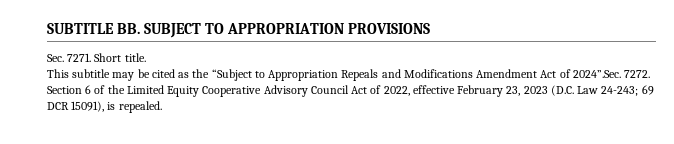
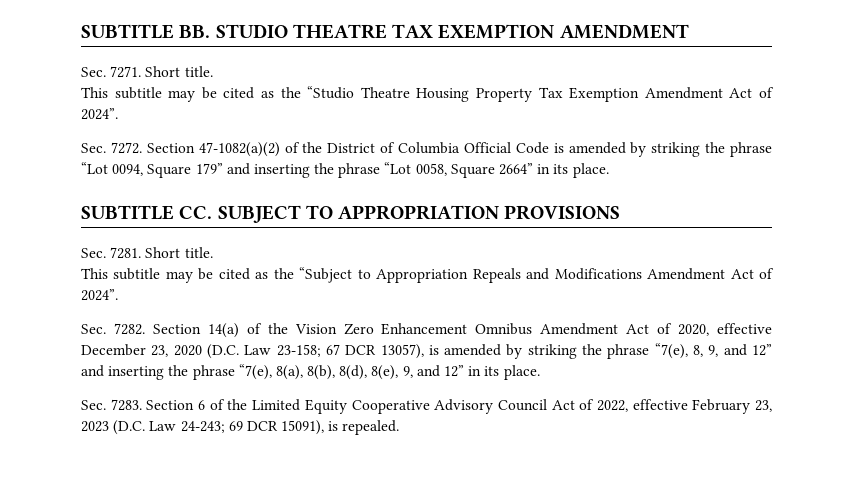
- SUBTITLE BB. SUBJECT TO APPROPRIATION PROVISIONS
+ SUBTITLE BB. STUDIO THEATRE TAX EXEMPTION AMENDMENT
+ Sec. 7271. Short title.
+ This subtitle may be cited as the “Studio Theatre Housing Property Tax Exemption Amendment Act of 2024”.
+ Sec. 7272. Section 47-1082(a)(2) of the District of Columbia Official Code is amended by striking the phrase “Lot 0094, Square 179” and inserting the phrase “Lot 0058, Square 2664” in its place.
+ SUBTITLE CC. SUBJECT TO APPROPRIATION PROVISIONS
- Sec. 7271.
+ Sec. 7281.
- This subtitle may be cited as the “Subject to Appropriation Repeals and Modifications Amendment Act of 2024”.Sec. 7272.
+ This subtitle may be cited as the “Subject to Appropriation Repeals and Modifications Amendment Act of 2024”.
+ Sec. 7282. Section 14(a) of the Vision Zero Enhancement Omnibus Amendment Act of 2020, effective December 23, 2020 (D.C. Law 23-158; 67 DCR 13057), is amended by striking the phrase “7(e), 8, 9, and 12” and inserting the phrase “7(e), 8(a), 8(b), 8(d), 8(e), 9, and 12” in its place.
+ Sec. 7283.

